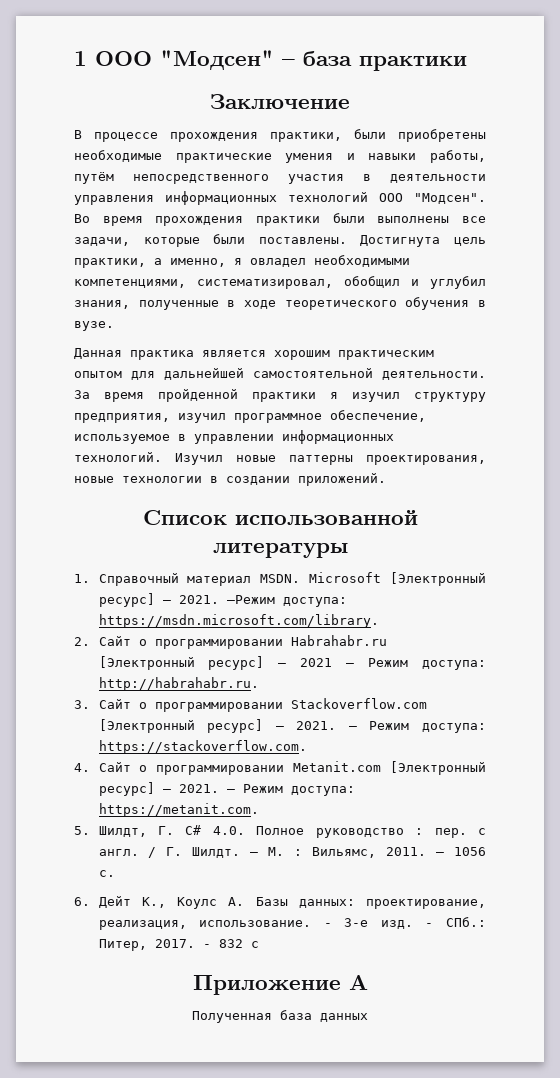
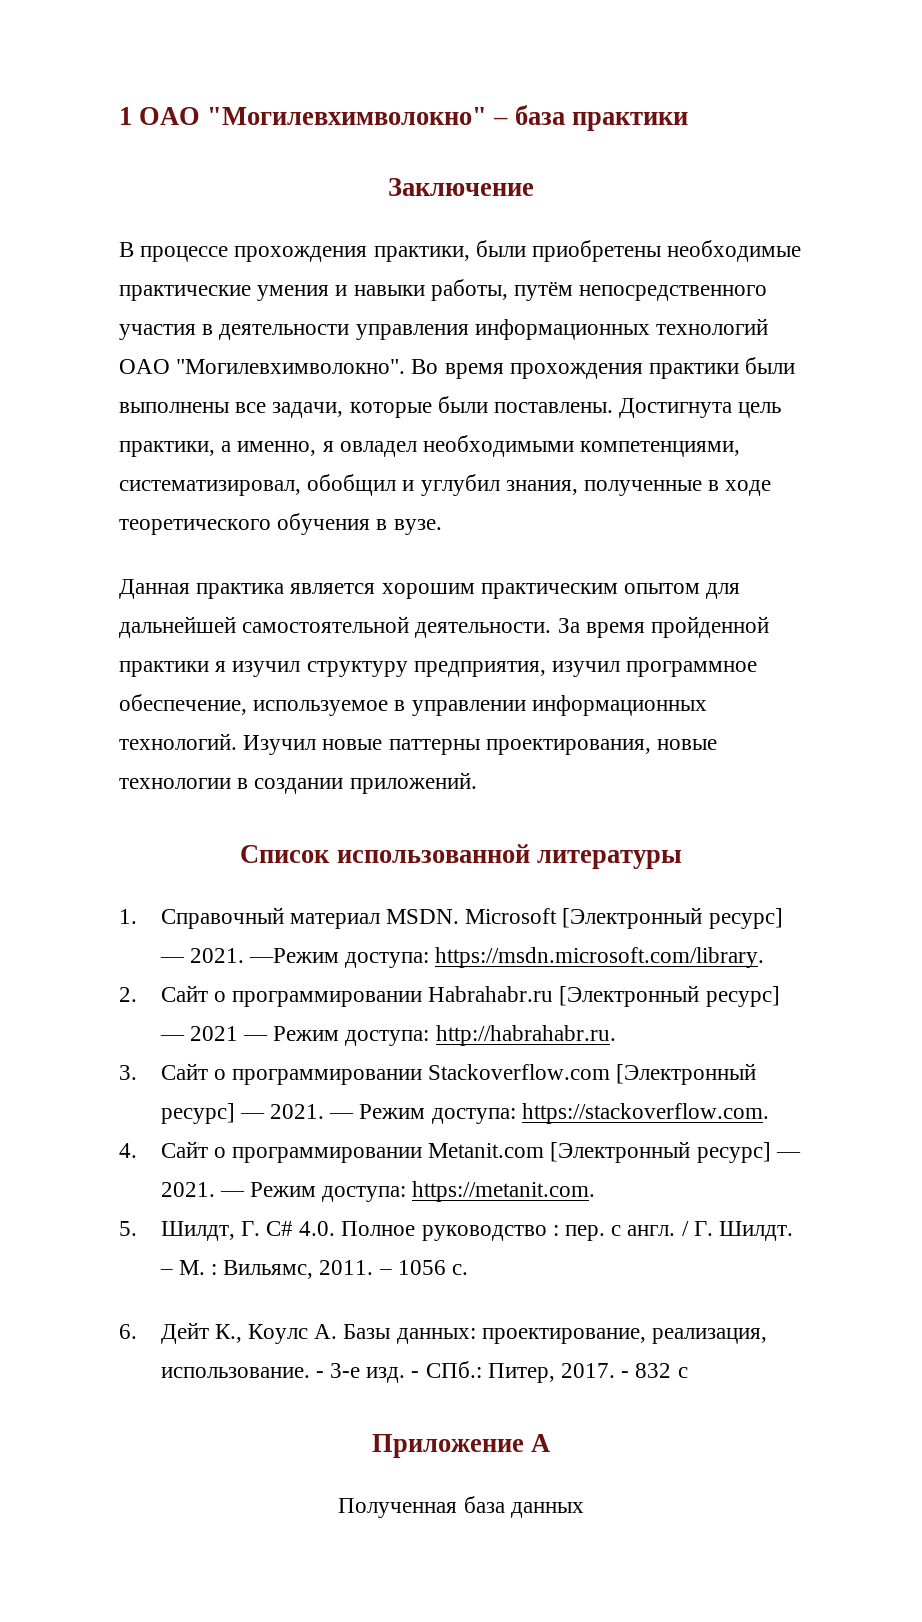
- 1 ООО "Модсен" – база практики
+ 1 ОAО "Могилевхимволокно" – база практики
- В процессе прохождения практики, были приобретены необходимые практические умения и навыки работы, путём непосредственного участия в деятельности управления информационных технологий ООО "Модсен".
+ В процессе прохождения практики, были приобретены необходимые практические умения и навыки работы, путём непосредственного участия в деятельности управления информационных технологий ОАО "Могилевхимволокно".

